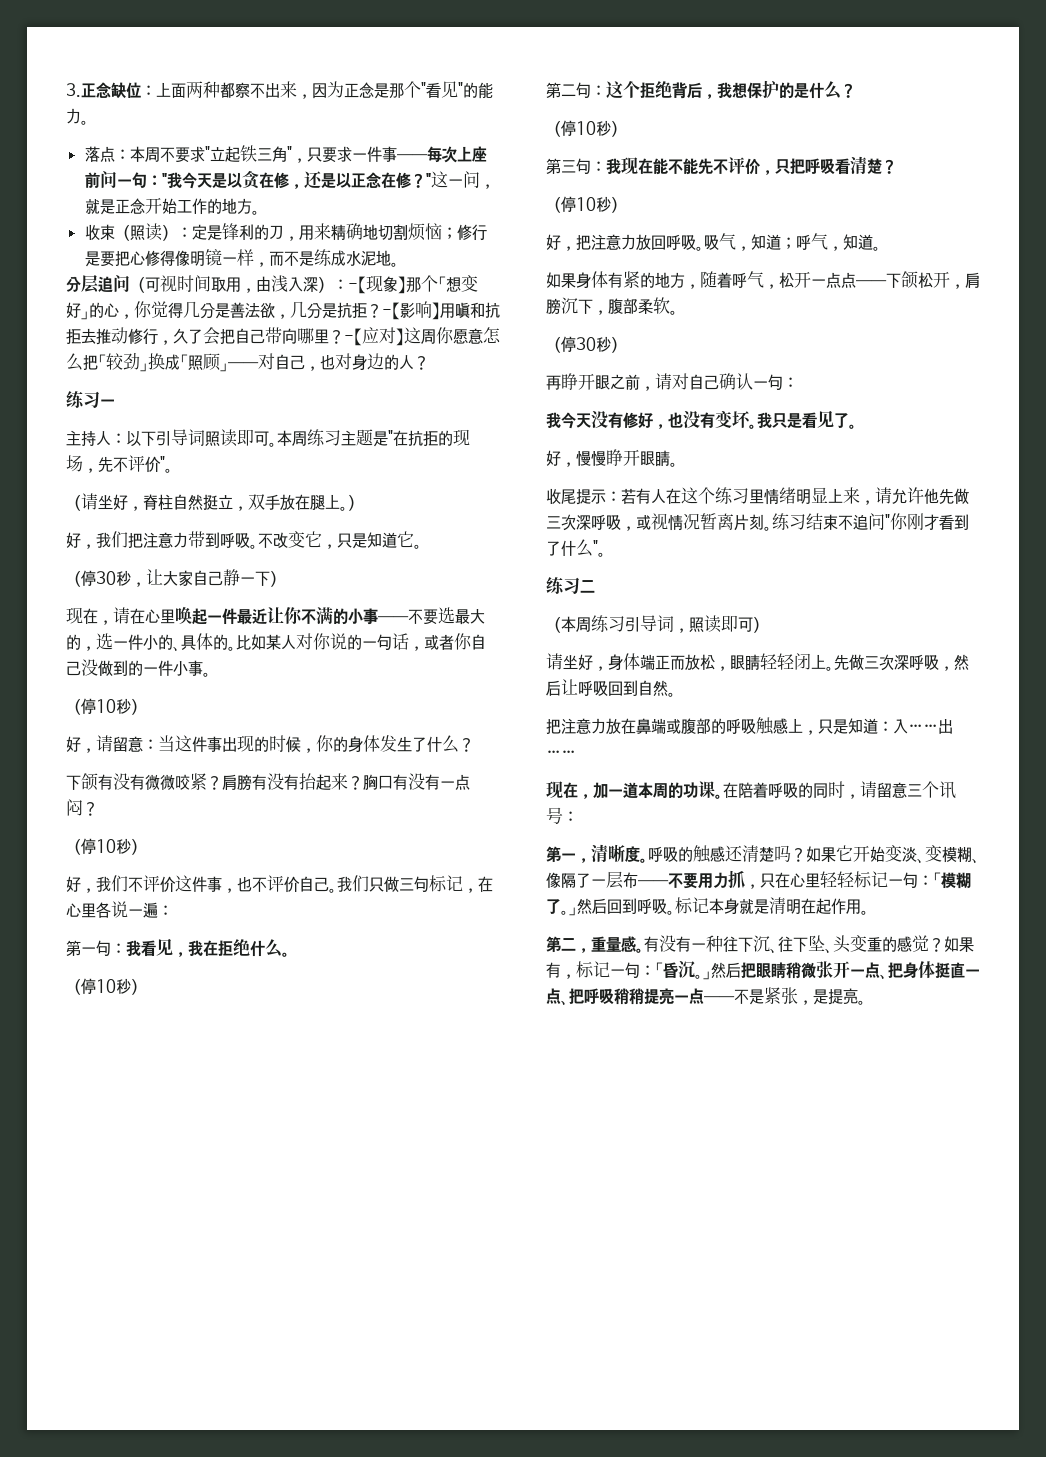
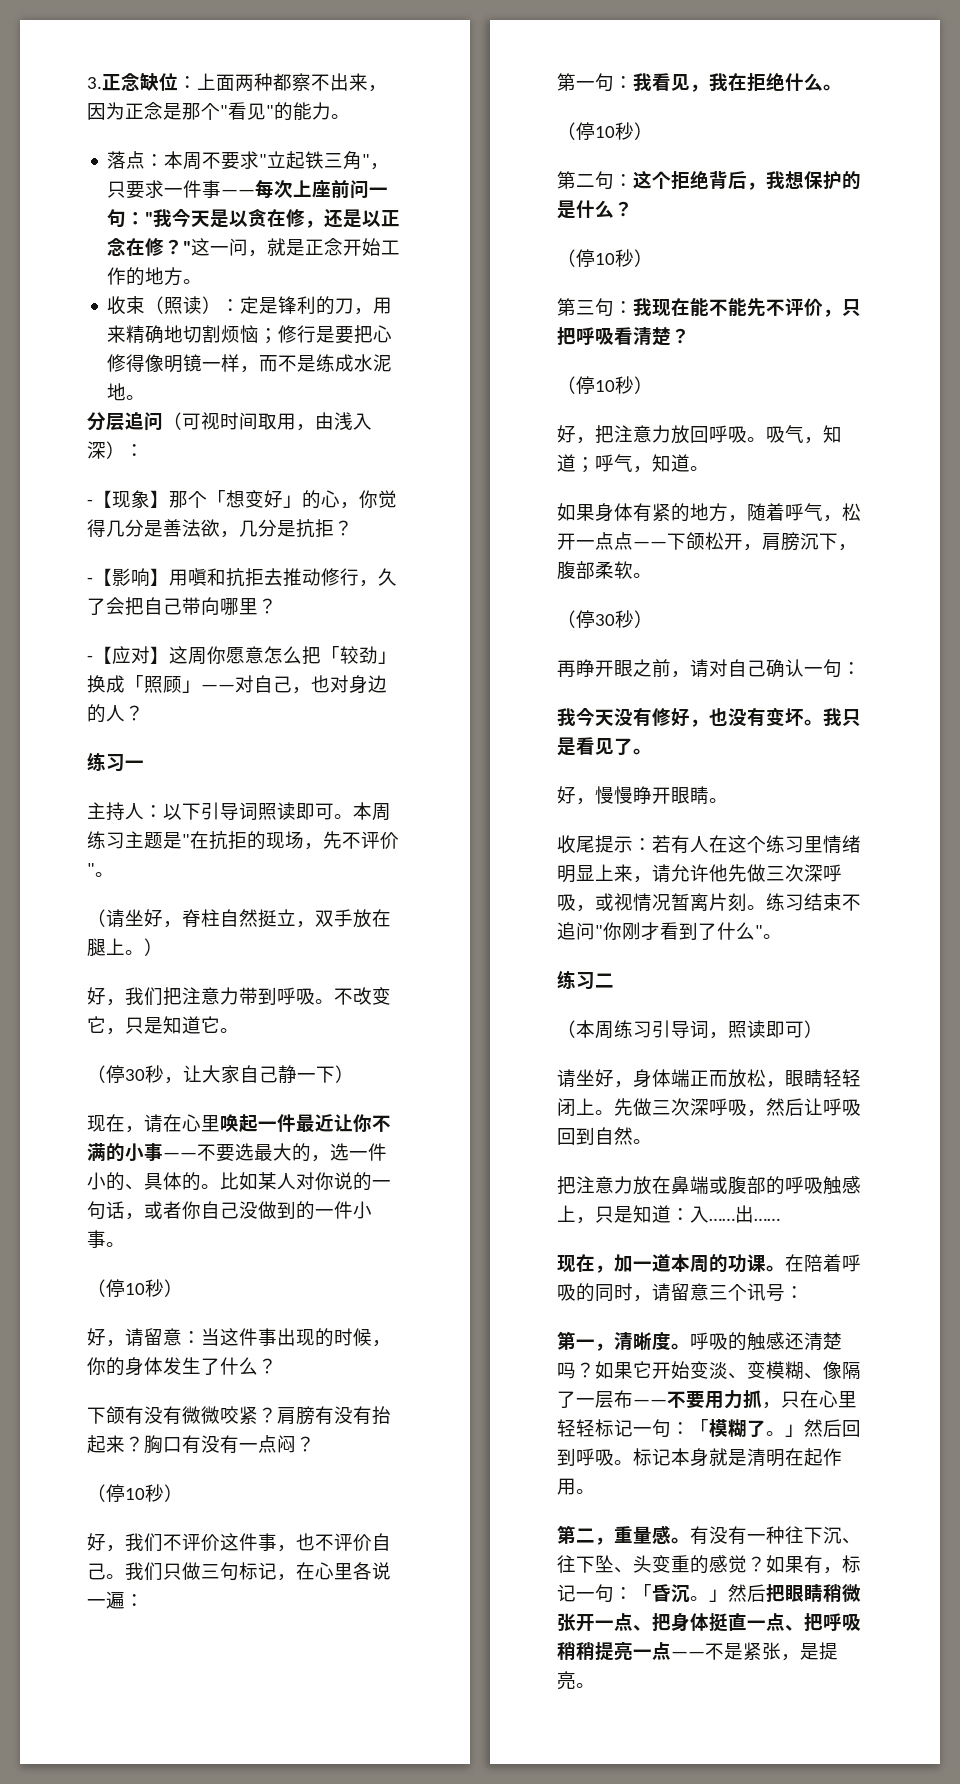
- 分层追问（可视时间取用，由浅入深）：-【现象】那个「想变好」的心，你觉得几分是善法欲，几分是抗拒？-【影响】用嗔和抗拒去推动修行，久了会把自己带向哪里？-【应对】这周你愿意怎么把「较劲」换成「照顾」——对自己，也对身边的人？
+ 分层追问（可视时间取用，由浅入深）：
+ -【现象】那个「想变好」的心，你觉得几分是善法欲，几分是抗拒？
+ -【影响】用嗔和抗拒去推动修行，久了会把自己带向哪里？
+ -【应对】这周你愿意怎么把「较劲」换成「照顾」——对自己，也对身边的人？

